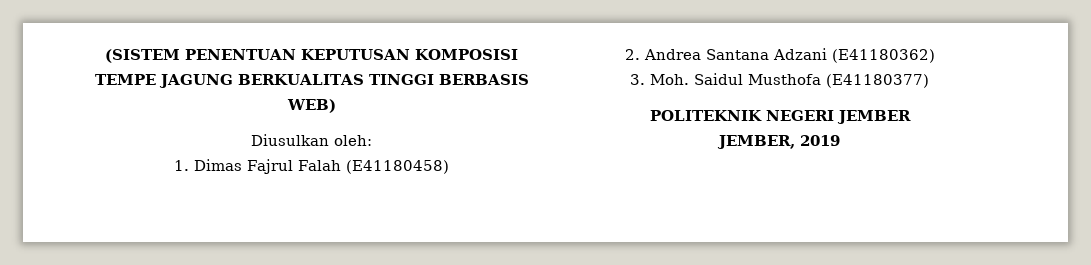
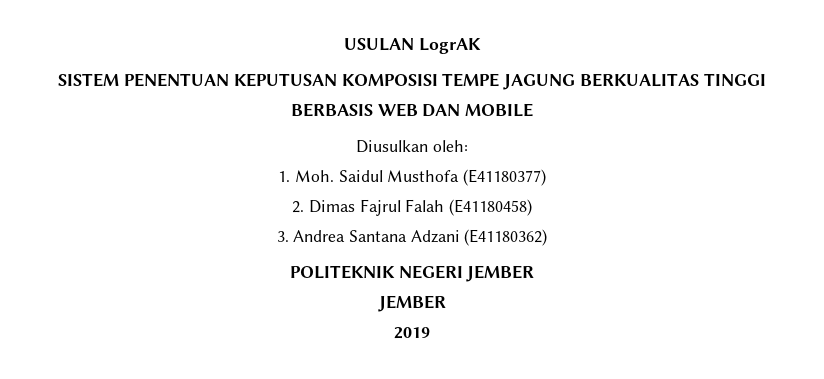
- (SISTEM PENENTUAN KEPUTUSAN KOMPOSISI TEMPE JAGUNG BERKUALITAS TINGGI BERBASIS WEB)
+ USULAN LogrAK
+ SISTEM PENENTUAN KEPUTUSAN KOMPOSISI TEMPE JAGUNG BERKUALITAS TINGGI BERBASIS WEB DAN MOBILE
- 1. Dimas Fajrul Falah (E41180458)
+ 1. Moh. Saidul Musthofa (E41180377)
+ 2. Dimas Fajrul Falah (E41180458)
- 2. Andrea Santana Adzani (E41180362)
+ 3. Andrea Santana Adzani (E41180362)
- 3. Moh. Saidul Musthofa (E41180377)
  POLITEKNIK NEGERI JEMBER
- JEMBER, 2019
+ JEMBER
+ 2019

